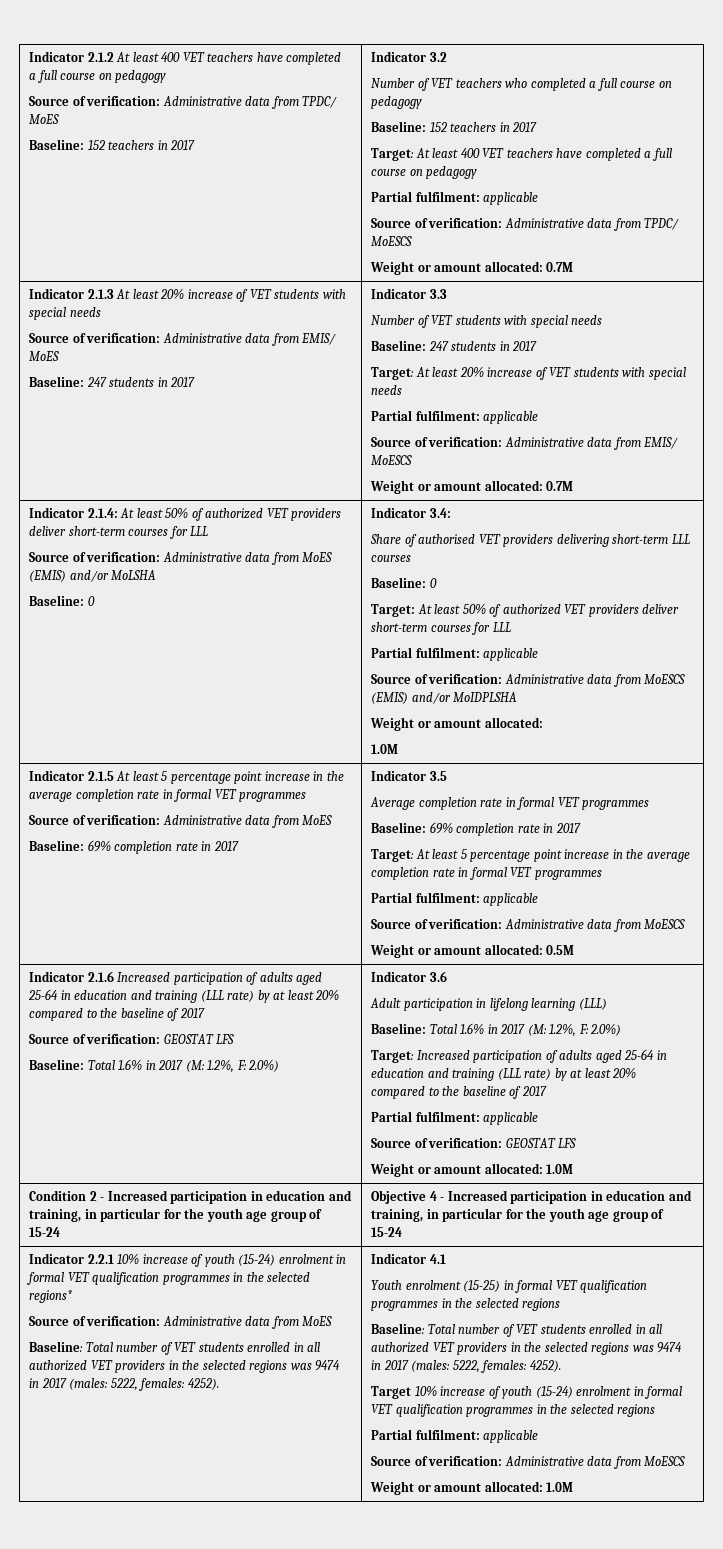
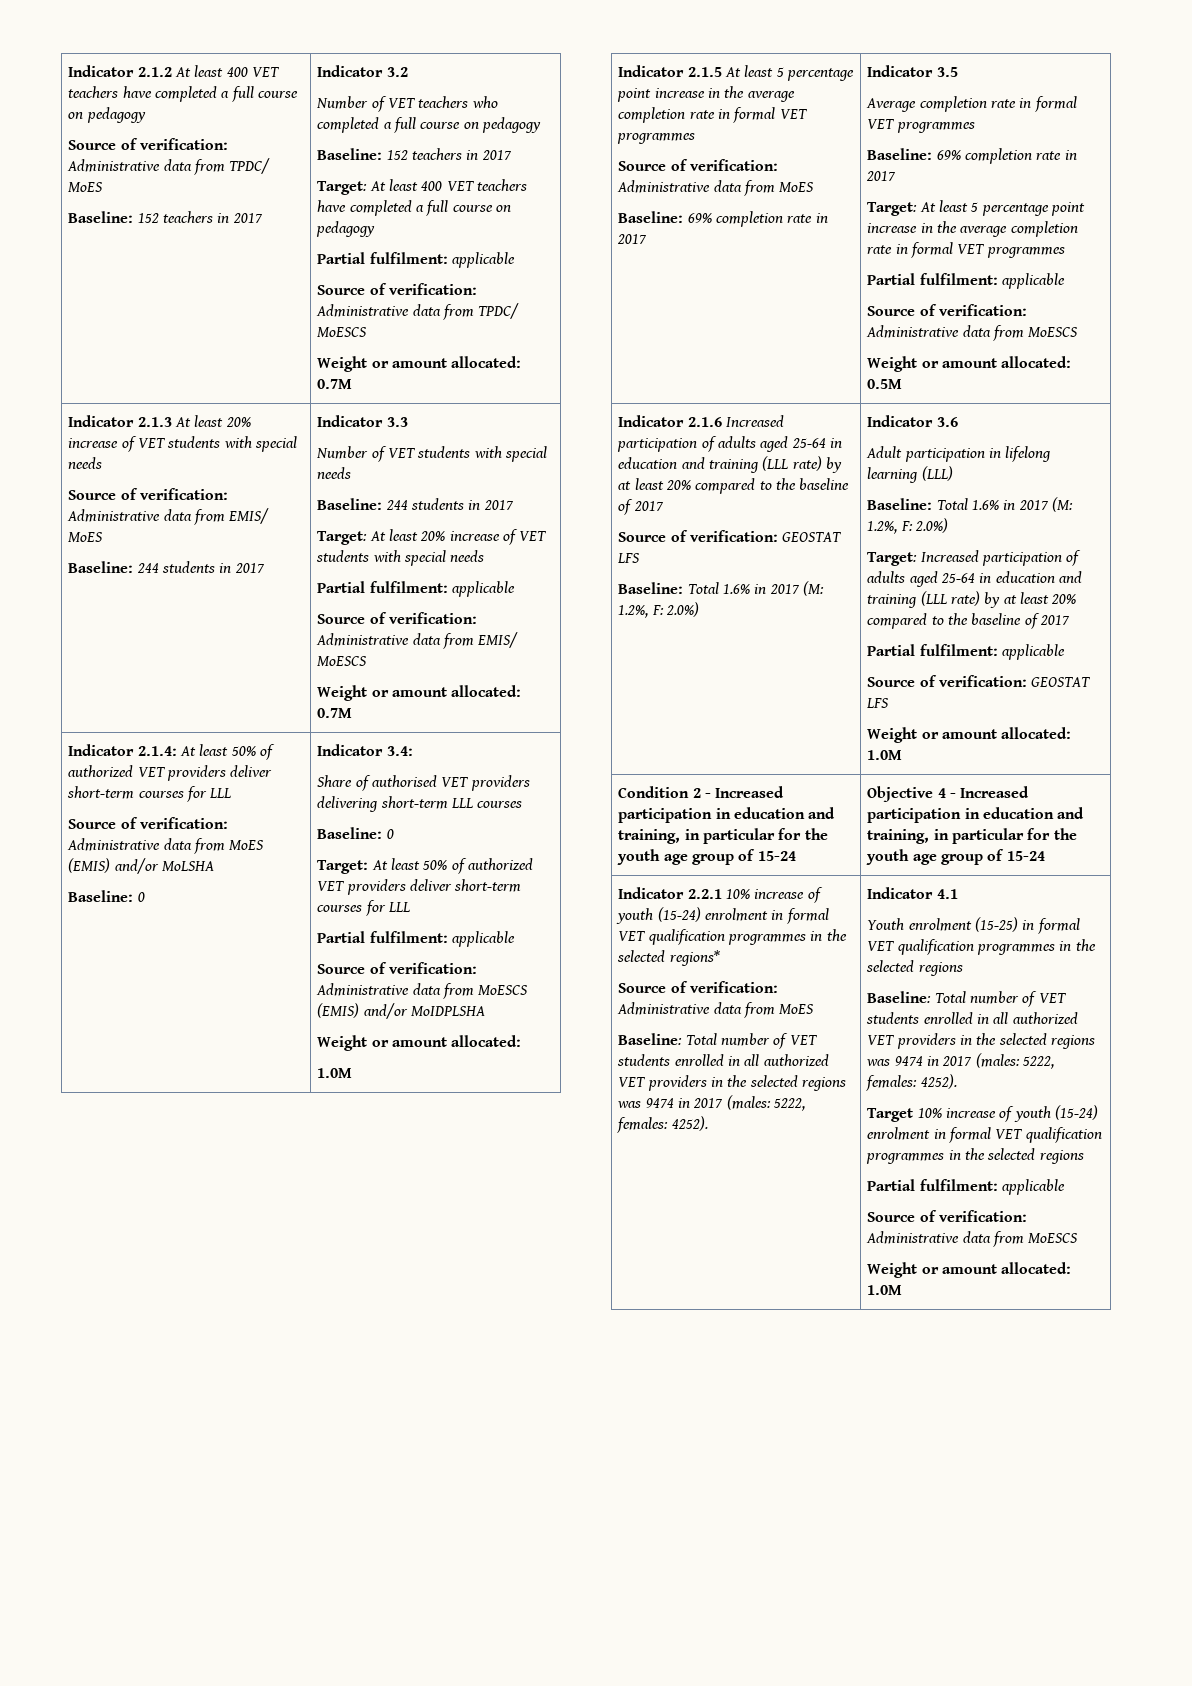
  Source of verification: Administrative data from EMIS/ MoES
- Baseline: 247 students in 2017
+ Baseline: 244 students in 2017
  Number of VET students with special needs
- Baseline: 247 students in 2017
+ Baseline: 244 students in 2017

